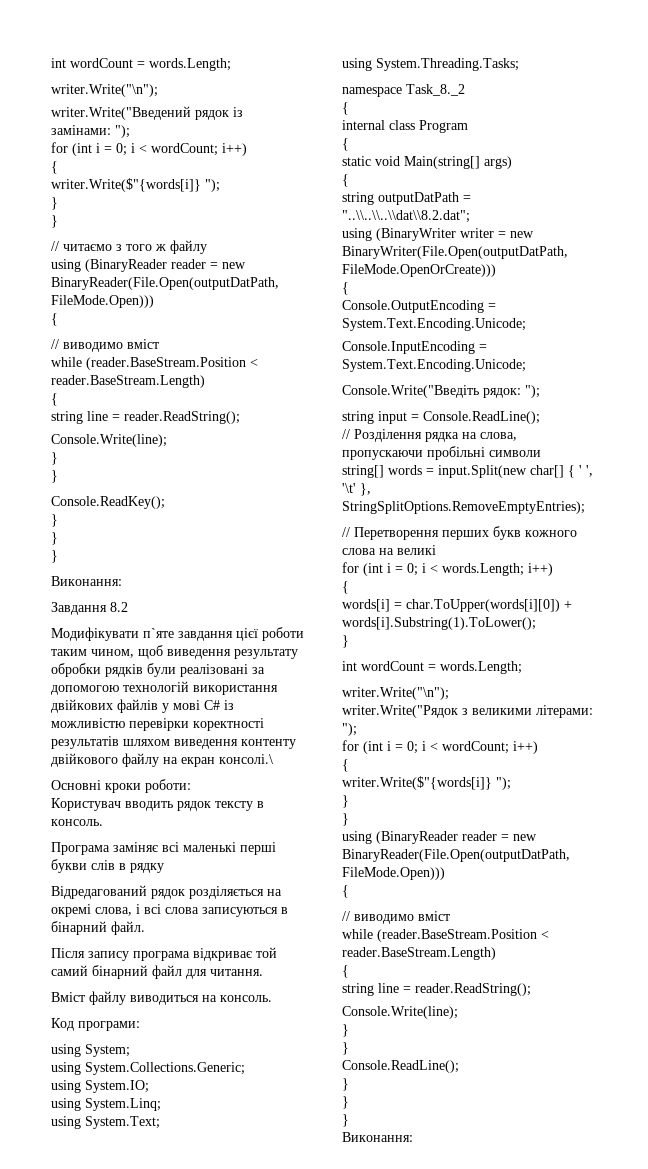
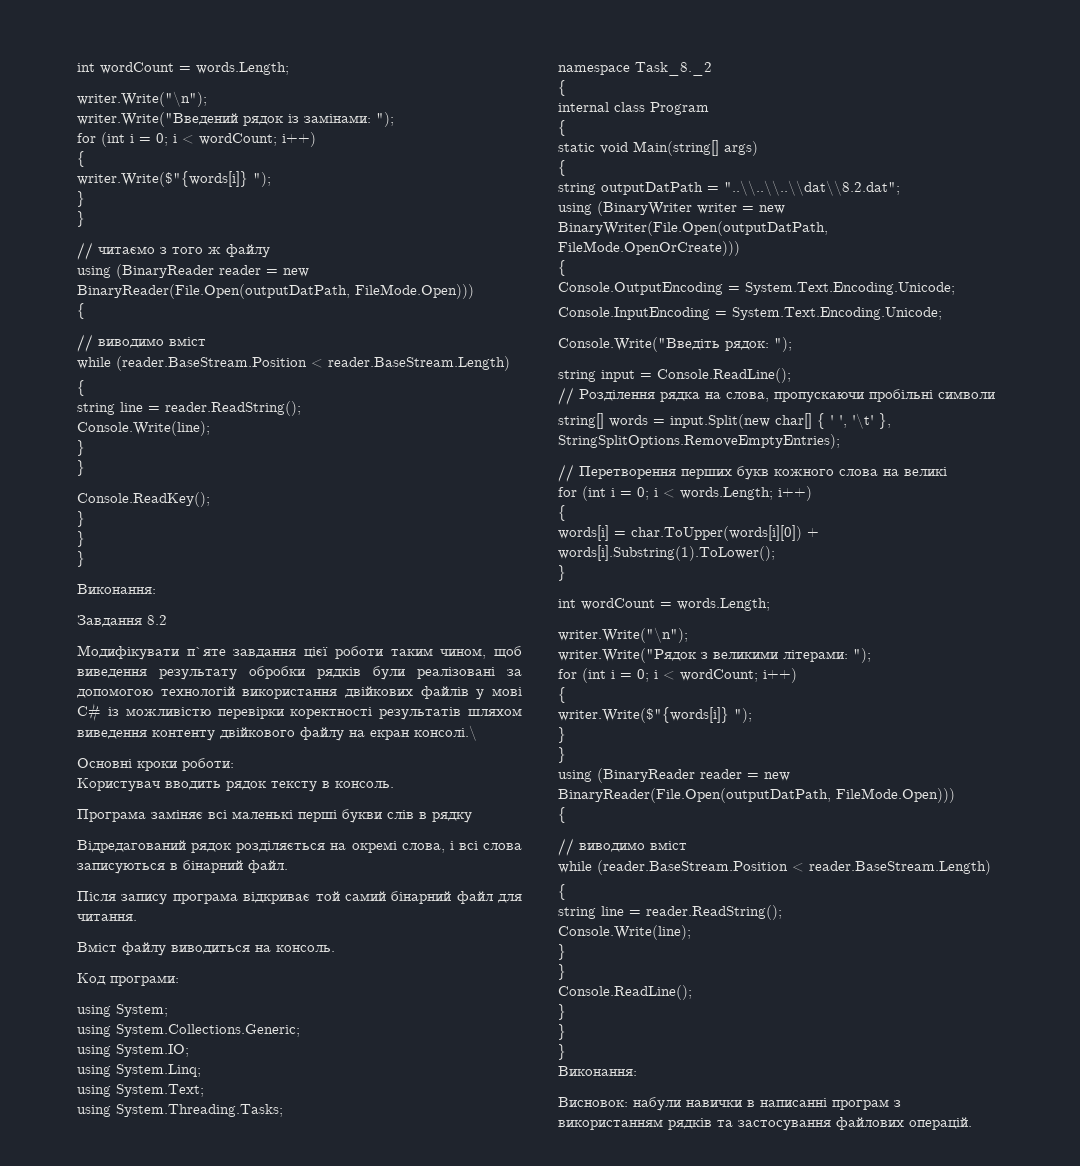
+ Висновок: набули навички в написанні програм з використанням рядків та застосування файлових операцій.

